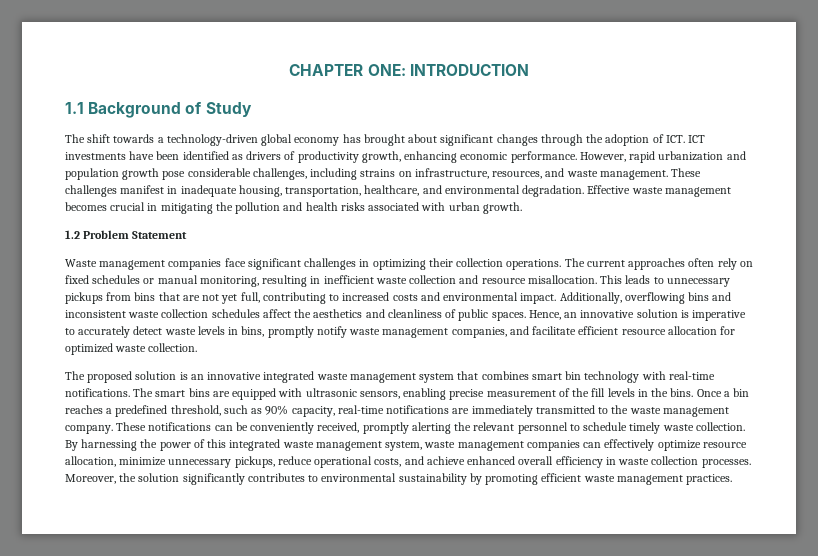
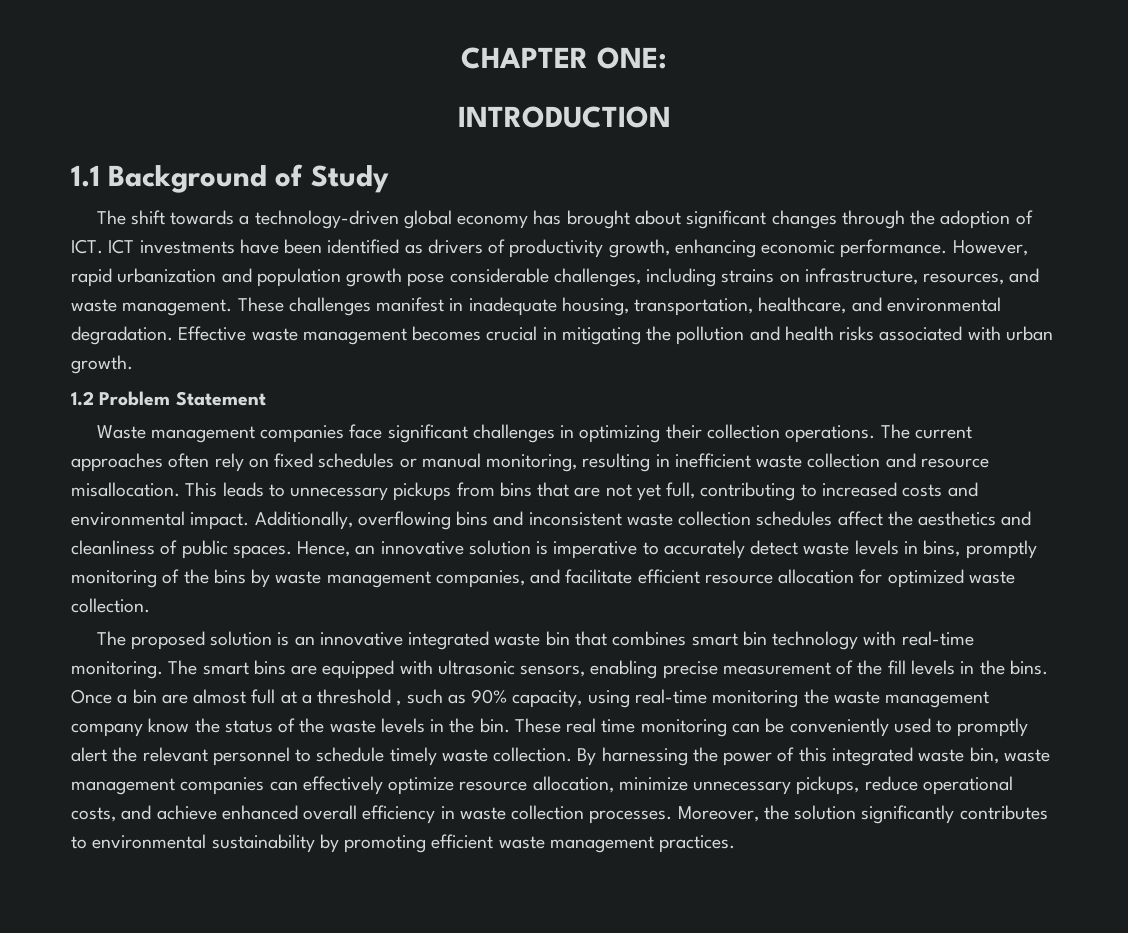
- CHAPTER ONE: INTRODUCTION
+ CHAPTER ONE:
+ INTRODUCTION
- Hence, an innovative solution is imperative to accurately detect waste levels in bins, promptly notify waste management companies, and facilitate efficient resource allocation for optimized waste collection.
+ Hence, an innovative solution is imperative to accurately detect waste levels in bins, promptly monitoring of the bins by waste management companies, and facilitate efficient resource allocation for optimized waste collection.
- The proposed solution is an innovative integrated waste management system that combines smart bin technology with real-time notifications.
+ The proposed solution is an innovative integrated waste bin that combines smart bin technology with real-time monitoring.
- Once a bin reaches a predefined threshold, such as 90% capacity, real-time notifications are immediately transmitted to the waste management company. These notifications can be conveniently received, promptly alerting the relevant personnel to schedule timely waste collection.
+ Once a bin are almost full at a threshold , such as 90% capacity, using real-time monitoring the waste management company know the status of the waste levels in the bin. These real time monitoring can be conveniently used to promptly alert the relevant personnel to schedule timely waste collection.
- By harnessing the power of this integrated waste management system, waste management companies can effectively optimize resource allocation, minimize unnecessary pickups, reduce operational costs, and achieve enhanced overall efficiency in waste collection processes.
+ By harnessing the power of this integrated waste bin, waste management companies can effectively optimize resource allocation, minimize unnecessary pickups, reduce operational costs, and achieve enhanced overall efficiency in waste collection processes.

